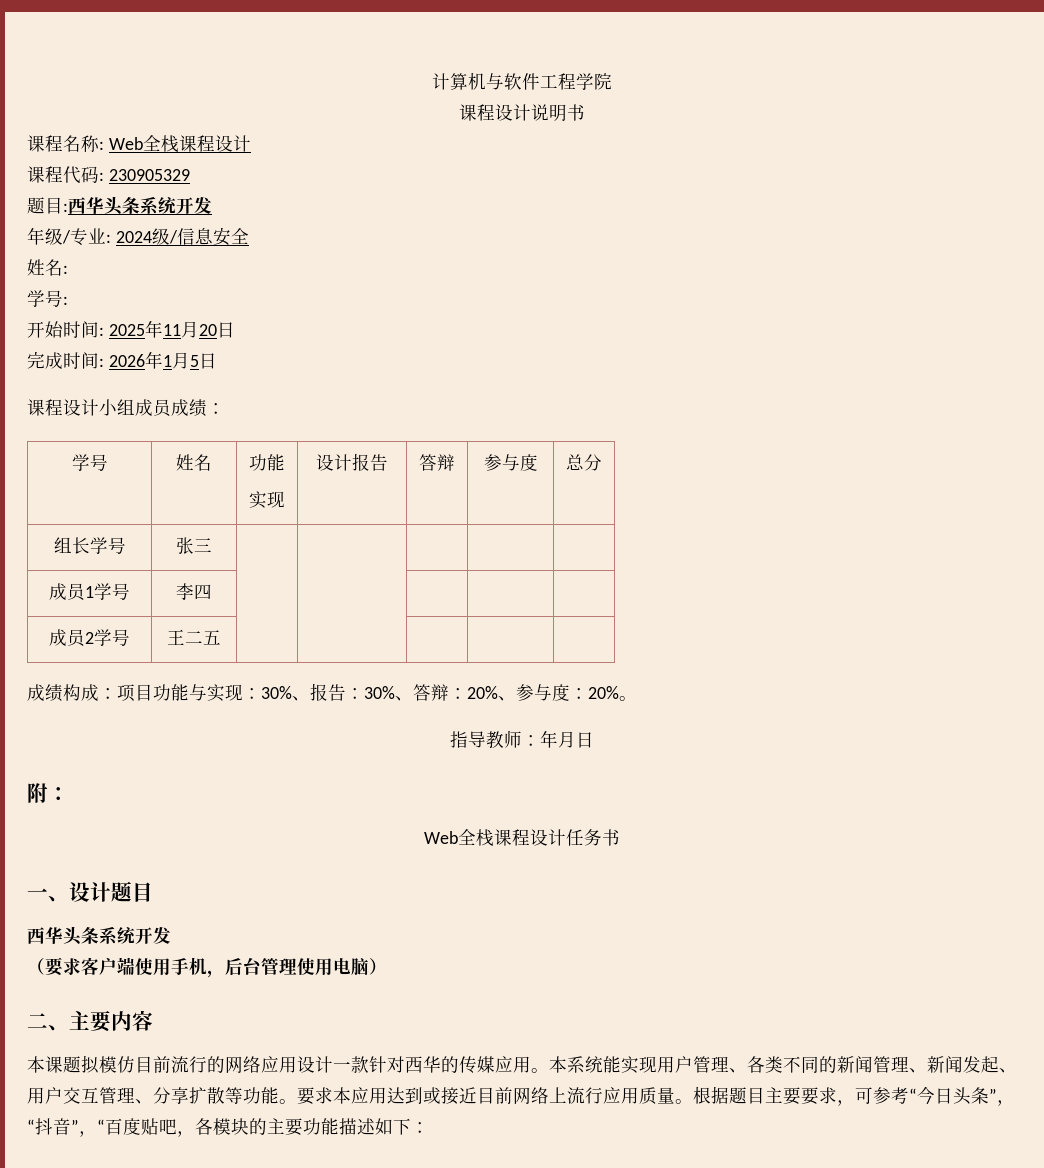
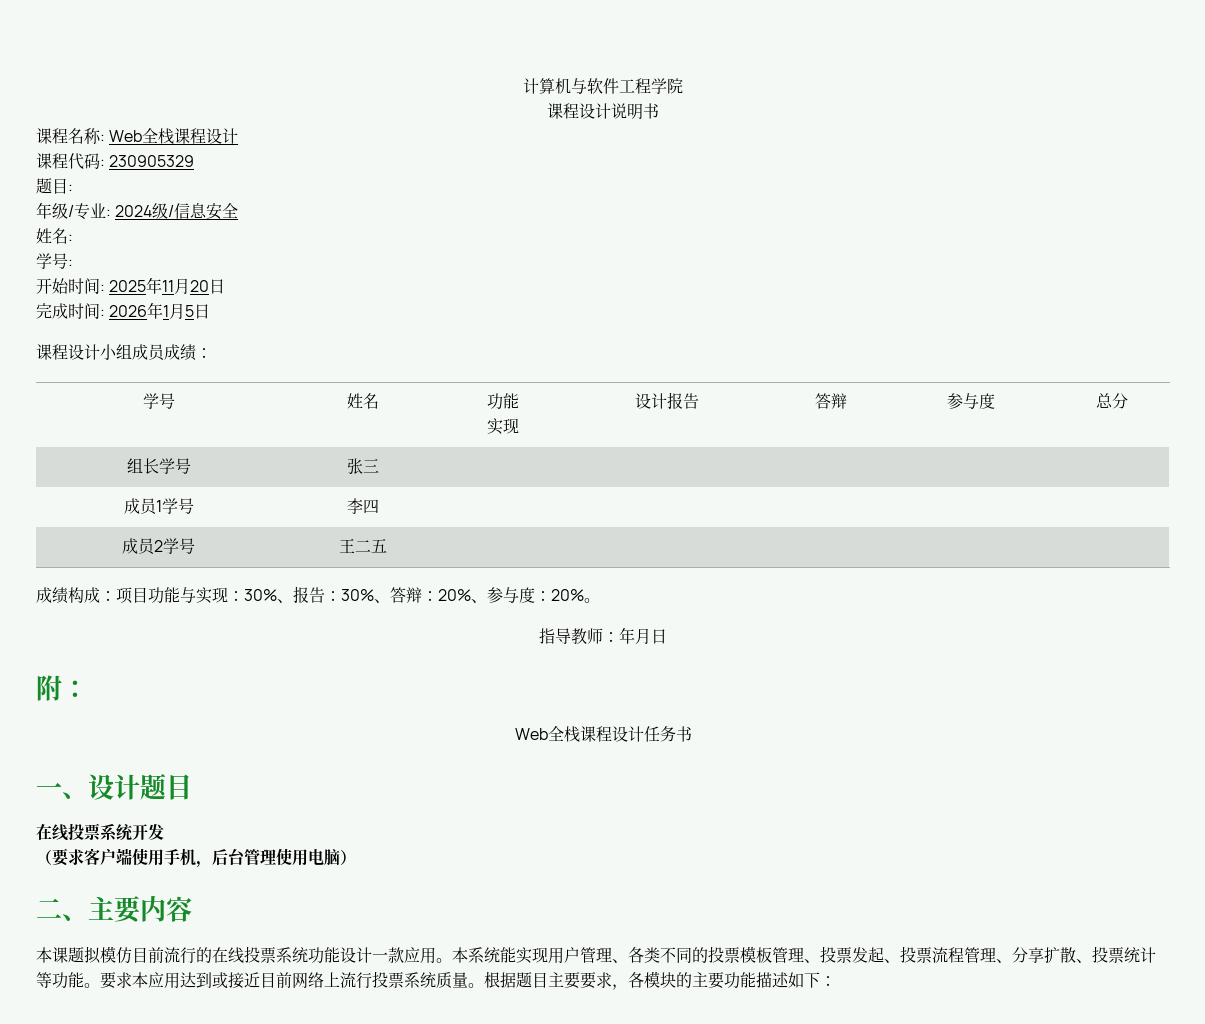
- 题目:西华头条系统开发
+ 题目:
  一、设计题目
- 西华头条系统开发
+ 在线投票系统开发
- 本课题拟模仿目前流行的网络应用设计一款针对西华的传媒应用。
+ 本课题拟模仿目前流行的在线投票系统功能设计一款应用。
- 本系统能实现用户管理、各类不同的新闻管理、新闻发起、用户交互管理、分享扩散等功能。
+ 本系统能实现用户管理、各类不同的投票模板管理、投票发起、投票流程管理、分享扩散、投票统计等功能。
- 要求本应用达到或接近目前网络上流行应用质量。
+ 要求本应用达到或接近目前网络上流行投票系统质量。
- 根据题目主要要求，可参考“今日头条”，“抖音”，“百度贴吧，各模块的主要功能描述如下：
+ 根据题目主要要求，各模块的主要功能描述如下：

